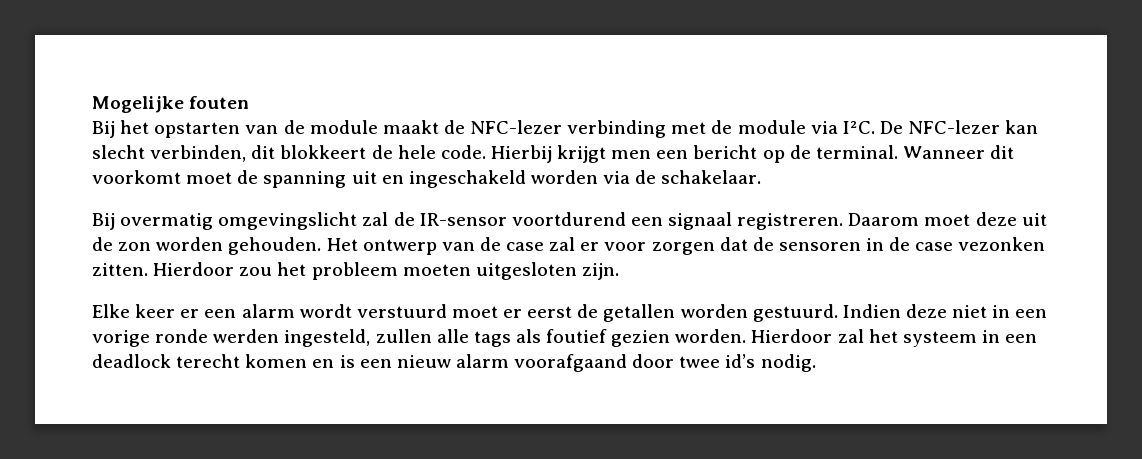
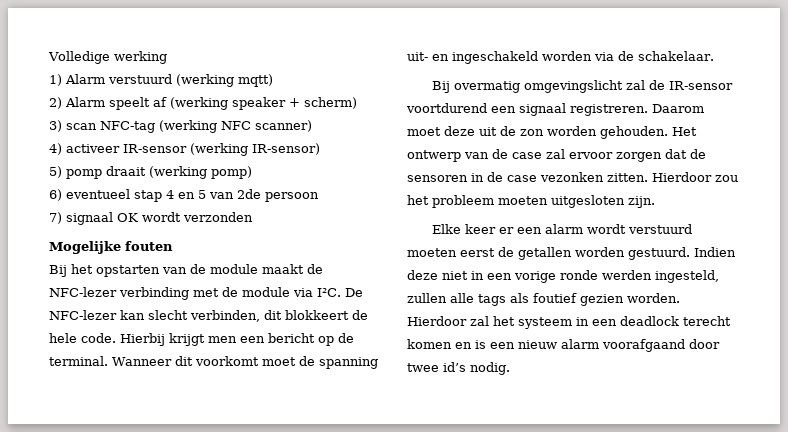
+ Volledige werking
+ 1) Alarm verstuurd (werking mqtt)
+ 2) Alarm speelt af (werking speaker + scherm)
+ 3) scan NFC-tag (werking NFC scanner)
+ 4) activeer IR-sensor (werking IR-sensor)
+ 5) pomp draait (werking pomp)
+ 6) eventueel stap 4 en 5 van 2de persoon
+ 7) signaal OK wordt verzonden
- Wanneer dit voorkomt moet de spanning uit en ingeschakeld worden via de schakelaar.
+ Wanneer dit voorkomt moet de spanning uit- en ingeschakeld worden via de schakelaar.
- Het ontwerp van de case zal er voor zorgen dat de sensoren in de case vezonken zitten.
+ Het ontwerp van de case zal ervoor zorgen dat de sensoren in de case vezonken zitten.
- Elke keer er een alarm wordt verstuurd moet er eerst de getallen worden gestuurd.
+ Elke keer er een alarm wordt verstuurd moeten eerst de getallen worden gestuurd.

